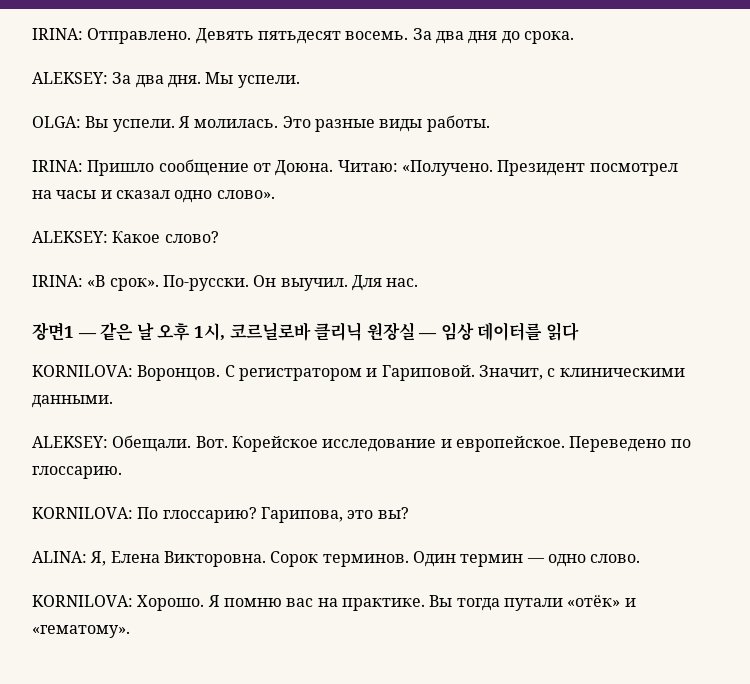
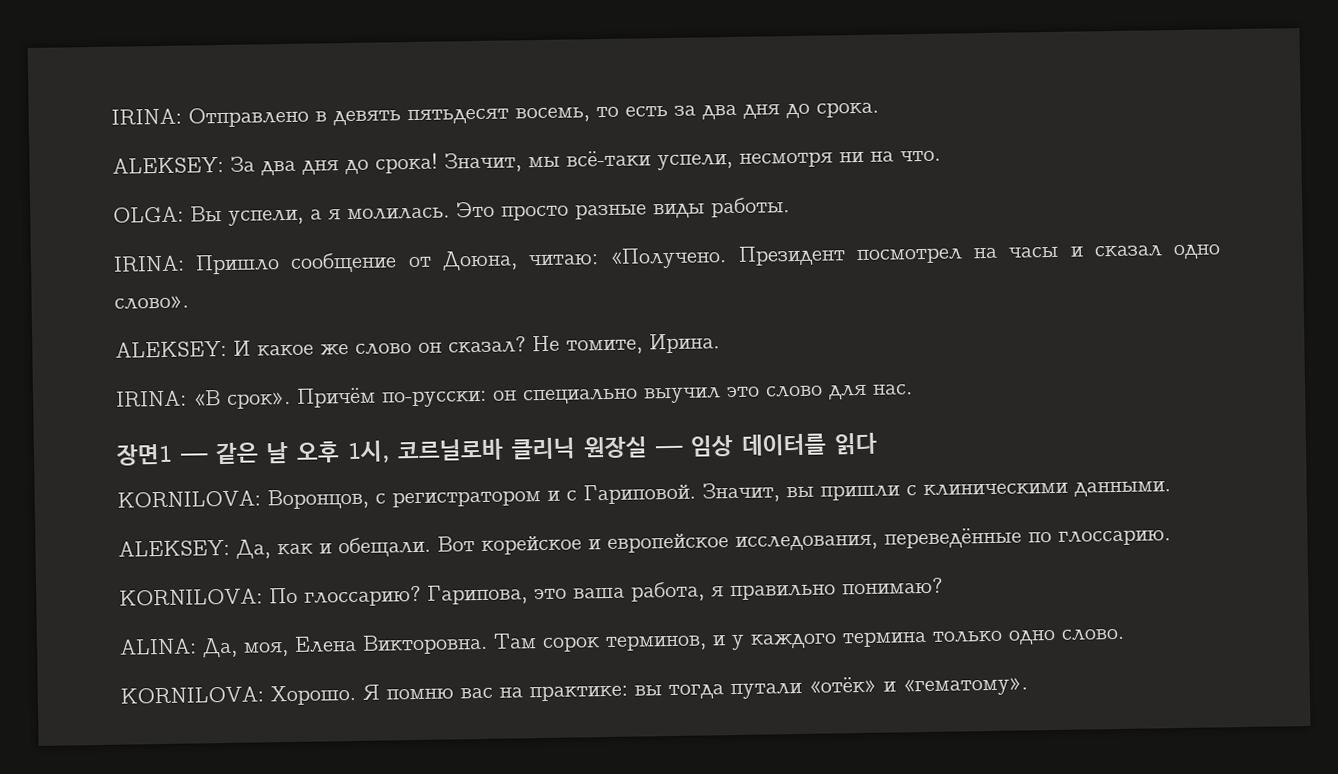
- IRINA: Отправлено. Девять пятьдесят восемь. За два дня до срока.
+ IRINA: Отправлено в девять пятьдесят восемь, то есть за два дня до срока.
- ALEKSEY: За два дня. Мы успели.
+ ALEKSEY: За два дня до срока! Значит, мы всё-таки успели, несмотря ни на что.
- OLGA: Вы успели. Я молилась.
+ OLGA: Вы успели, а я молилась.
- Это разные виды работы.
+ Это просто разные виды работы.
- IRINA: Пришло сообщение от Доюна. Читаю: «Получено.
+ IRINA: Пришло сообщение от Доюна, читаю: «Получено.
- ALEKSEY: Какое слово?
- IRINA: «В срок». По-русски. Он выучил. Для нас.
+ ALEKSEY: И какое же слово он сказал? Не томите, Ирина.
+ IRINA: «В срок». Причём по-русски: он специально выучил это слово для нас.
- KORNILOVA: Воронцов. С регистратором и Гариповой.
+ KORNILOVA: Воронцов, с регистратором и с Гариповой.
- Значит, с клиническими данными.
+ Значит, вы пришли с клиническими данными.
- ALEKSEY: Обещали. Вот. Корейское исследование и европейское. Переведено по глоссарию.
+ ALEKSEY: Да, как и обещали. Вот корейское и европейское исследования, переведённые по глоссарию.
- Гарипова, это вы?
- ALINA: Я, Елена Викторовна. Сорок терминов. Один термин — одно слово.
+ Гарипова, это ваша работа, я правильно понимаю?
+ ALINA: Да, моя, Елена Викторовна. Там сорок терминов, и у каждого термина только одно слово.
- Я помню вас на практике. Вы тогда путали «отёк» и «гематому».
+ Я помню вас на практике: вы тогда путали «отёк» и «гематому».

